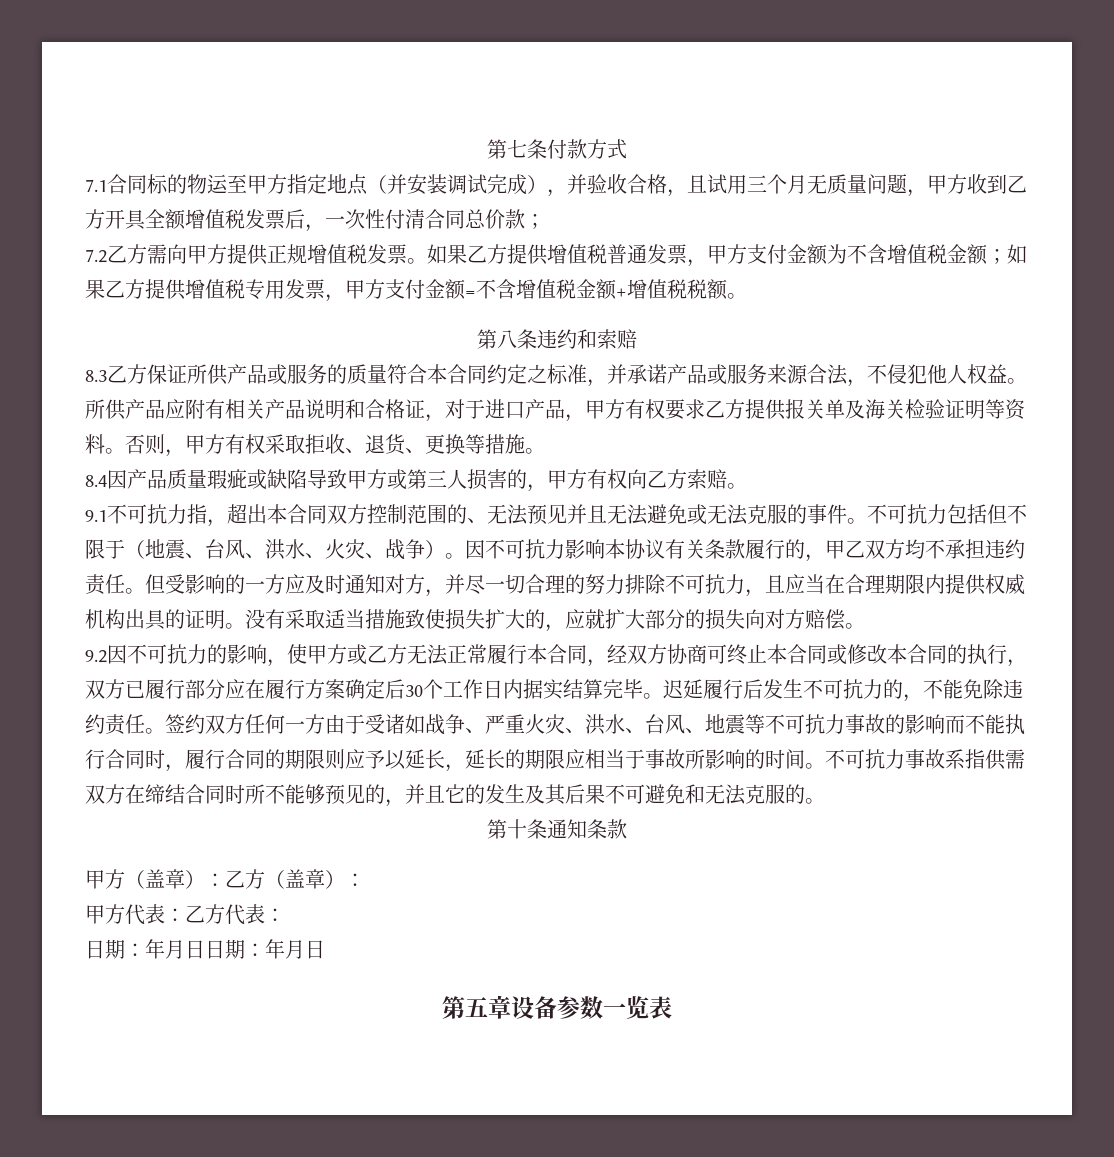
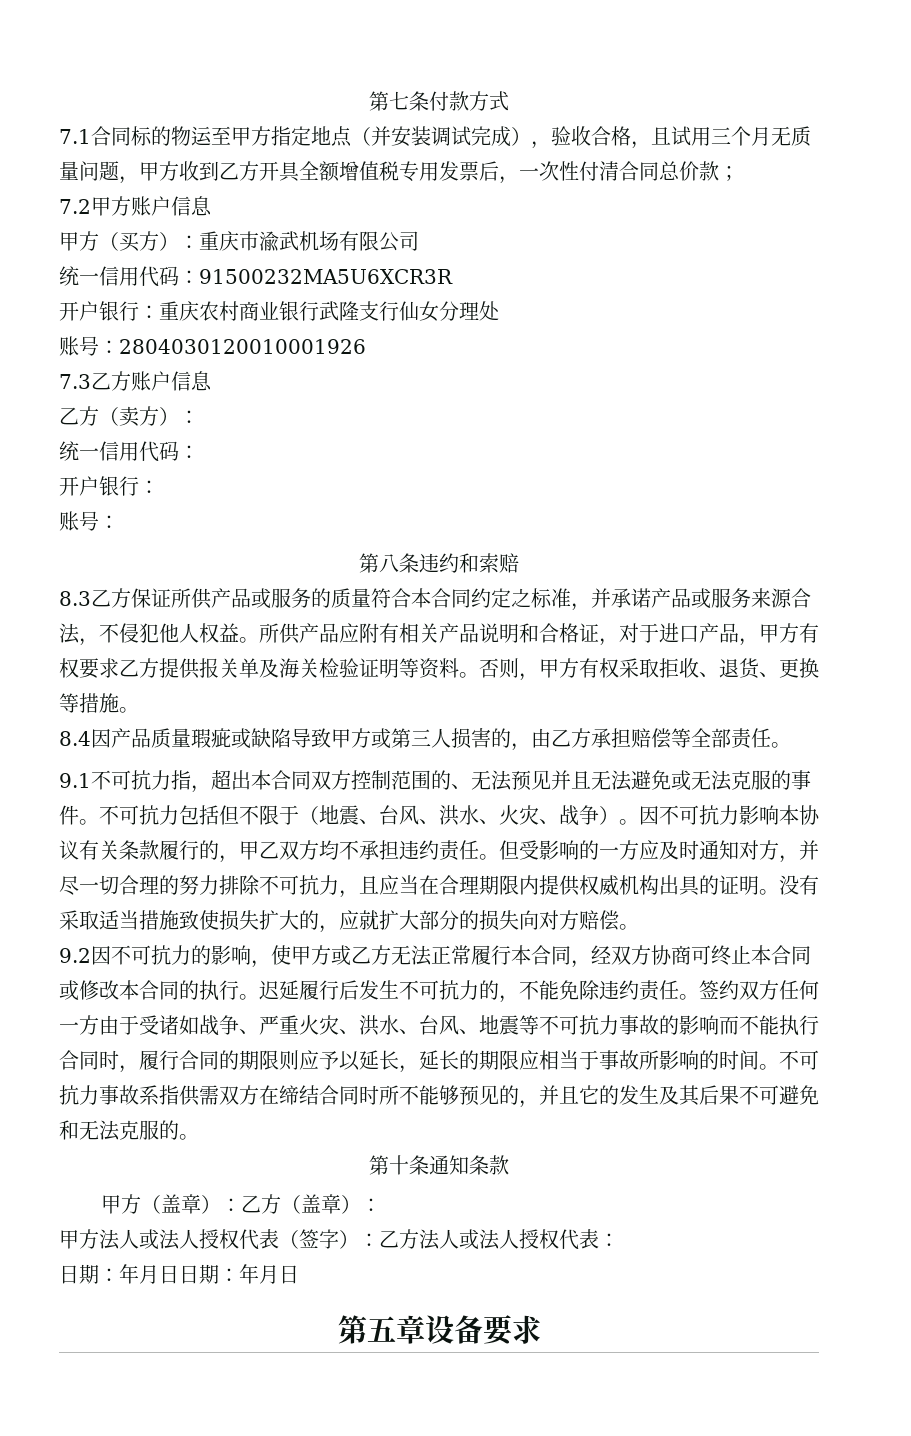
- 7.1合同标的物运至甲方指定地点（并安装调试完成），并验收合格，且试用三个月无质量问题，甲方收到乙方开具全额增值税发票后，一次性付清合同总价款；
+ 7.1合同标的物运至甲方指定地点（并安装调试完成），验收合格，且试用三个月无质量问题，甲方收到乙方开具全额增值税专用发票后，一次性付清合同总价款；
- 7.2乙方需向甲方提供正规增值税发票。如果乙方提供增值税普通发票，甲方支付金额为不含增值税金额；如果乙方提供增值税专用发票，甲方支付金额=不含增值税金额+增值税税额。
+ 7.2甲方账户信息
+ 甲方（买方）：重庆市渝武机场有限公司
+ 统一信用代码：91500232MA5U6XCR3R
+ 开户银行：重庆农村商业银行武隆支行仙女分理处
+ 账号：2804030120010001926
+ 7.3乙方账户信息
+ 乙方（卖方）：
+ 统一信用代码：
+ 开户银行：
+ 账号：
- 8.4因产品质量瑕疵或缺陷导致甲方或第三人损害的，甲方有权向乙方索赔。
+ 8.4因产品质量瑕疵或缺陷导致甲方或第三人损害的，由乙方承担赔偿等全部责任。
- 9.2因不可抗力的影响，使甲方或乙方无法正常履行本合同，经双方协商可终止本合同或修改本合同的执行，双方已履行部分应在履行方案确定后30个工作日内据实结算完毕。
+ 9.2因不可抗力的影响，使甲方或乙方无法正常履行本合同，经双方协商可终止本合同或修改本合同的执行。
- 甲方代表：乙方代表：
+ 甲方法人或法人授权代表（签字）：乙方法人或法人授权代表：
- 第五章设备参数一览表
+ 第五章设备要求

